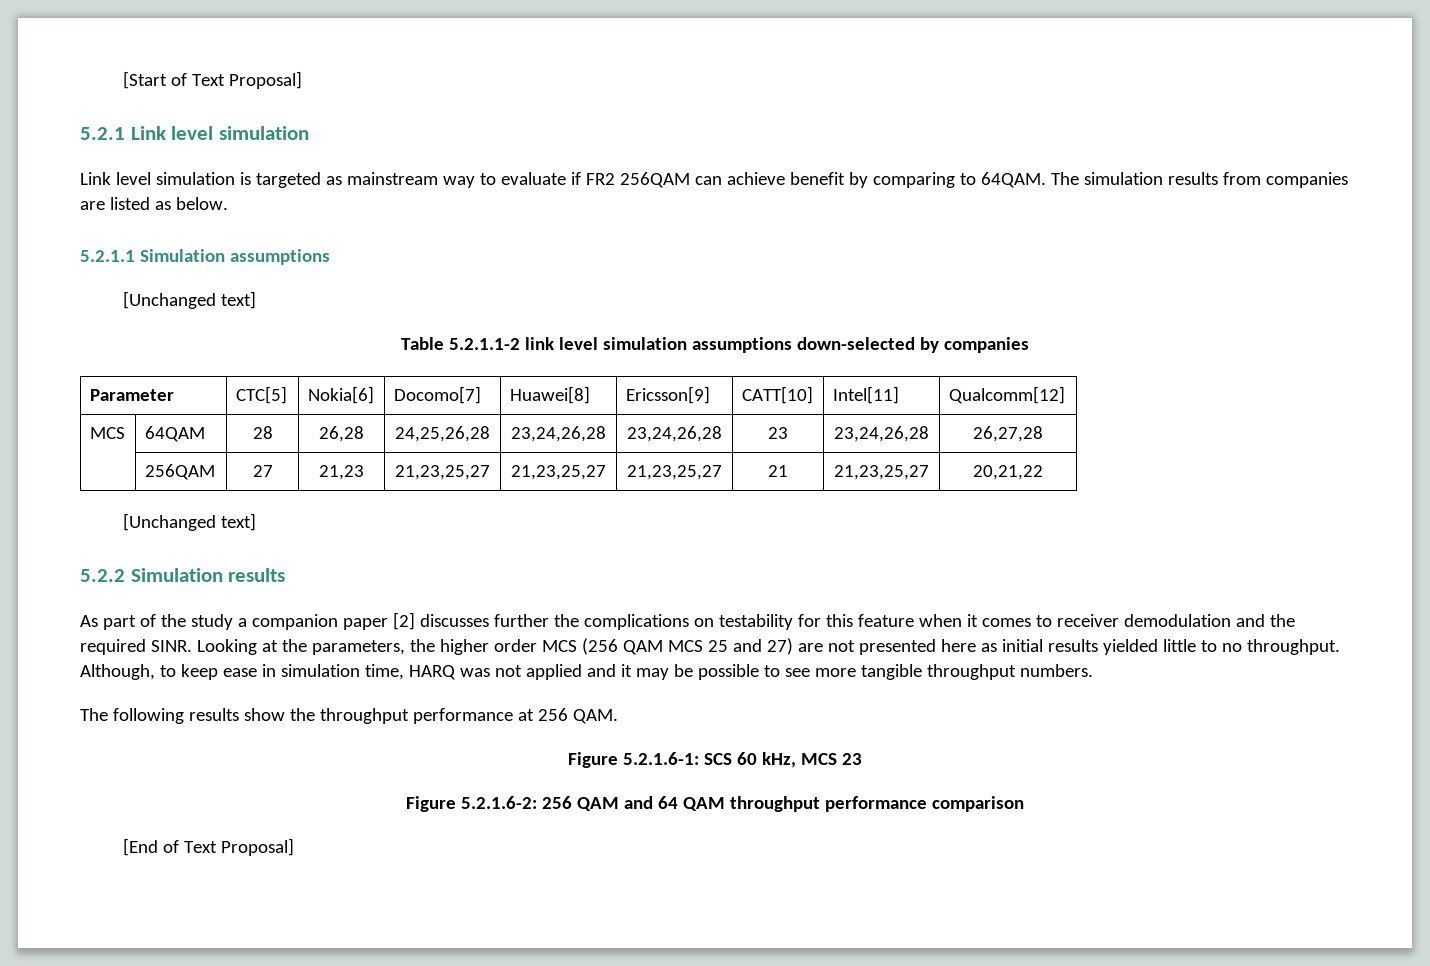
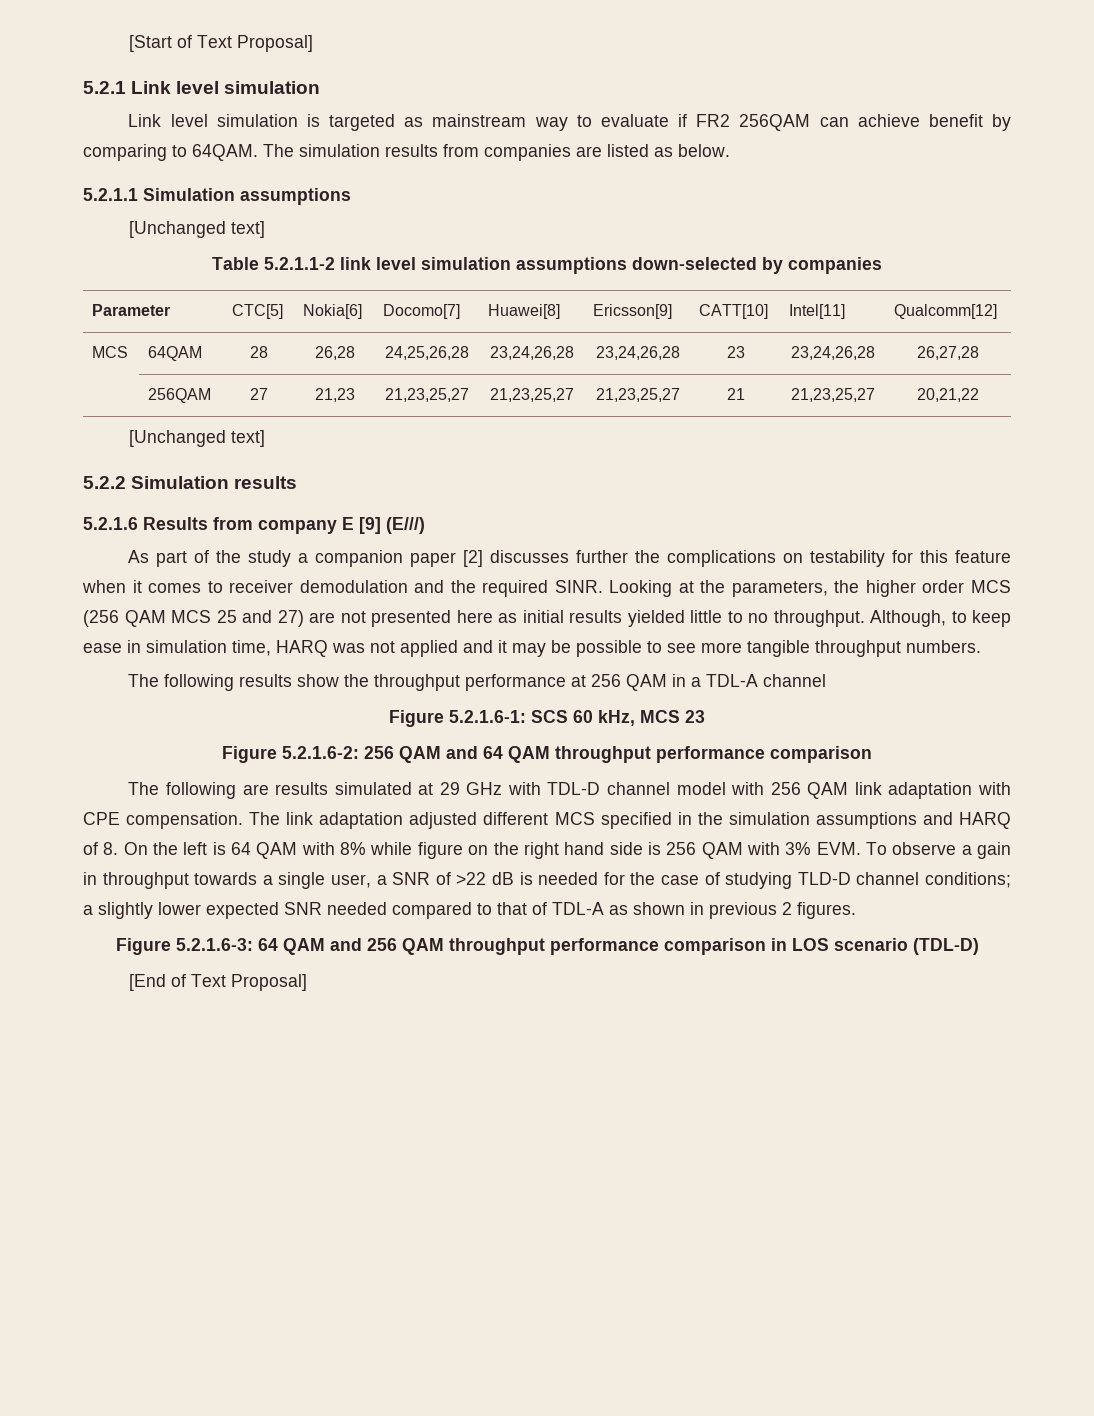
+ 5.2.1.6 Results from company E [9] (E///)
- The following results show the throughput performance at 256 QAM.
+ The following results show the throughput performance at 256 QAM in a TDL-A channel
+ The following are results simulated at 29 GHz with TDL-D channel model with 256 QAM link adaptation with CPE compensation. The link adaptation adjusted different MCS specified in the simulation assumptions and HARQ of 8. On the left is 64 QAM with 8% while figure on the right hand side is 256 QAM with 3% EVM. To observe a gain in throughput towards a single user, a SNR of >22 dB is needed for the case of studying TLD-D channel conditions; a slightly lower expected SNR needed compared to that of TDL-A as shown in previous 2 figures.
+ Figure 5.2.1.6-3: 64 QAM and 256 QAM throughput performance comparison in LOS scenario (TDL-D)

